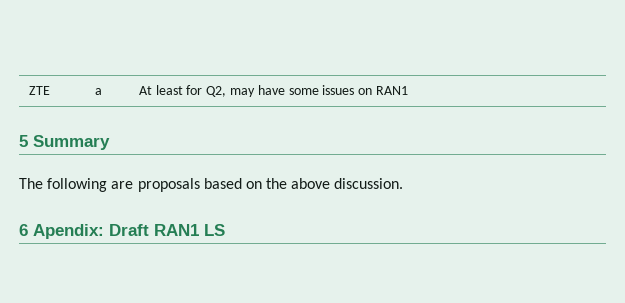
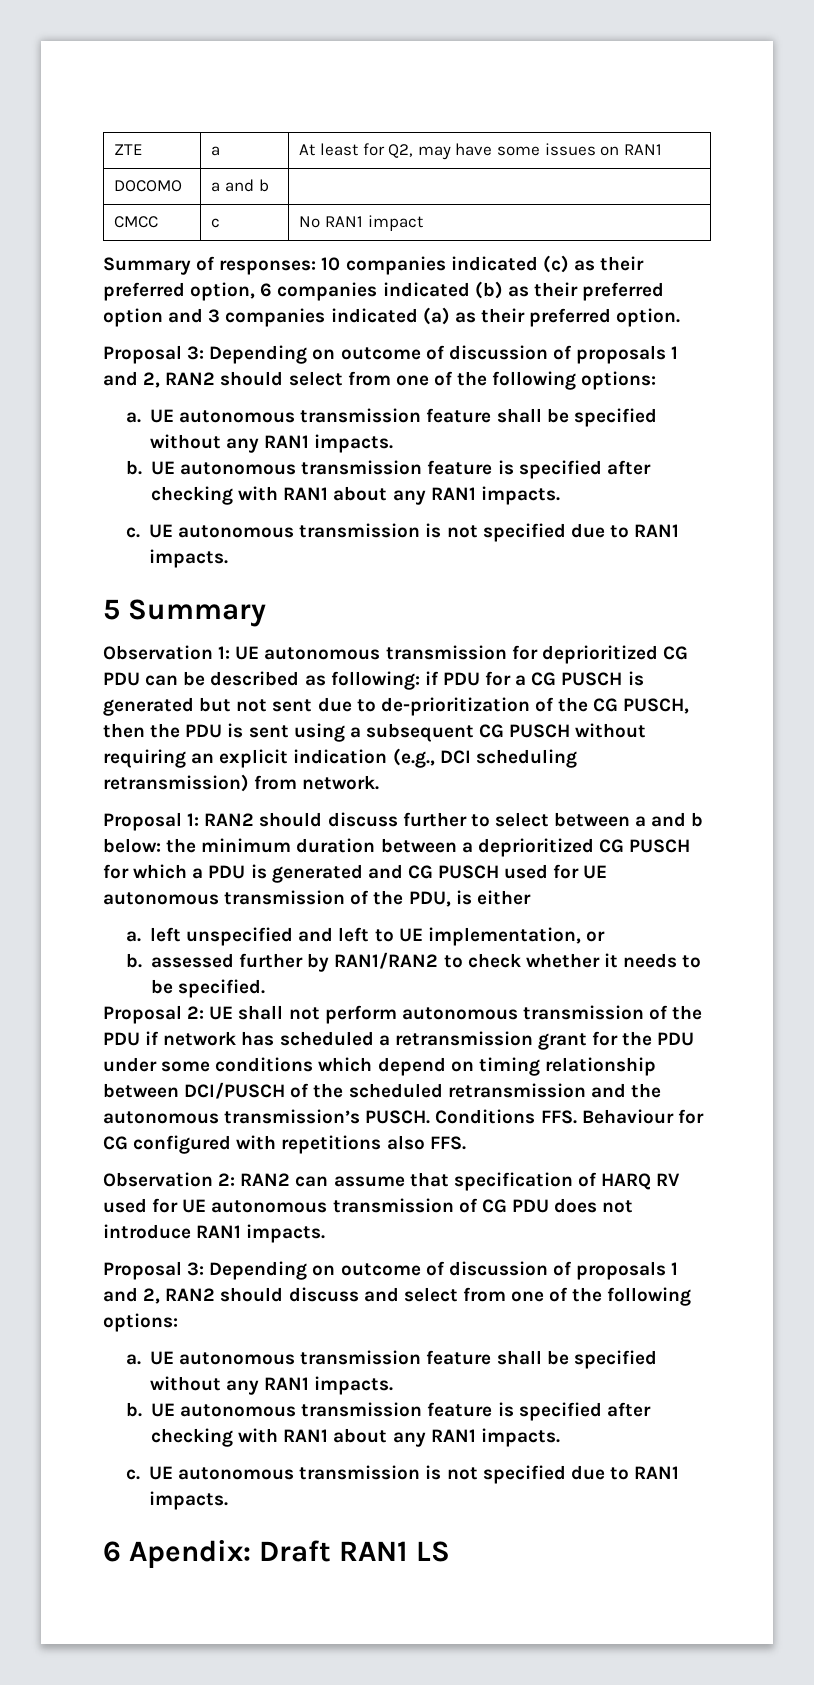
+ DOCOMO | a and b |
+ CMCC | c | No RAN1 impact
+ Summary of responses: 10 companies indicated (c) as their preferred option, 6 companies indicated (b) as their preferred option and 3 companies indicated (a) as their preferred option.
+ Proposal 3: Depending on outcome of discussion of proposals 1 and 2, RAN2 should select from one of the following options:
+ a. UE autonomous transmission feature shall be specified without any RAN1 impacts.
+ b. UE autonomous transmission feature is specified after checking with RAN1 about any RAN1 impacts.
+ c. UE autonomous transmission is not specified due to RAN1 impacts.
  5 Summary
- The following are proposals based on the above discussion.
+ Observation 1: UE autonomous transmission for deprioritized CG PDU can be described as following: if PDU for a CG PUSCH is generated but not sent due to de-prioritization of the CG PUSCH, then the PDU is sent using a subsequent CG PUSCH without requiring an explicit indication (e.g., DCI scheduling retransmission) from network.
+ Proposal 1: RAN2 should discuss further to select between a and b below: the minimum duration between a deprioritized CG PUSCH for which a PDU is generated and CG PUSCH used for UE autonomous transmission of the PDU, is either
+ a. left unspecified and left to UE implementation, or
+ b. assessed further by RAN1/RAN2 to check whether it needs to be specified.
+ Proposal 2: UE shall not perform autonomous transmission of the PDU if network has scheduled a retransmission grant for the PDU under some conditions which depend on timing relationship between DCI/PUSCH of the scheduled retransmission and the autonomous transmission’s PUSCH. Conditions FFS. Behaviour for CG configured with repetitions also FFS.
+ Observation 2: RAN2 can assume that specification of HARQ RV used for UE autonomous transmission of CG PDU does not introduce RAN1 impacts.
+ Proposal 3: Depending on outcome of discussion of proposals 1 and 2, RAN2 should discuss and select from one of the following options:
+ a. UE autonomous transmission feature shall be specified without any RAN1 impacts.
+ b. UE autonomous transmission feature is specified after checking with RAN1 about any RAN1 impacts.
+ c. UE autonomous transmission is not specified due to RAN1 impacts.

